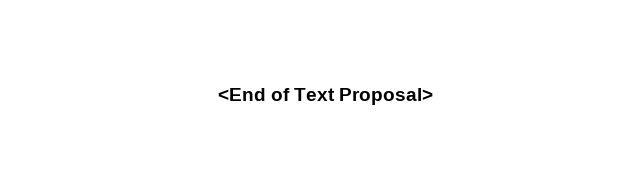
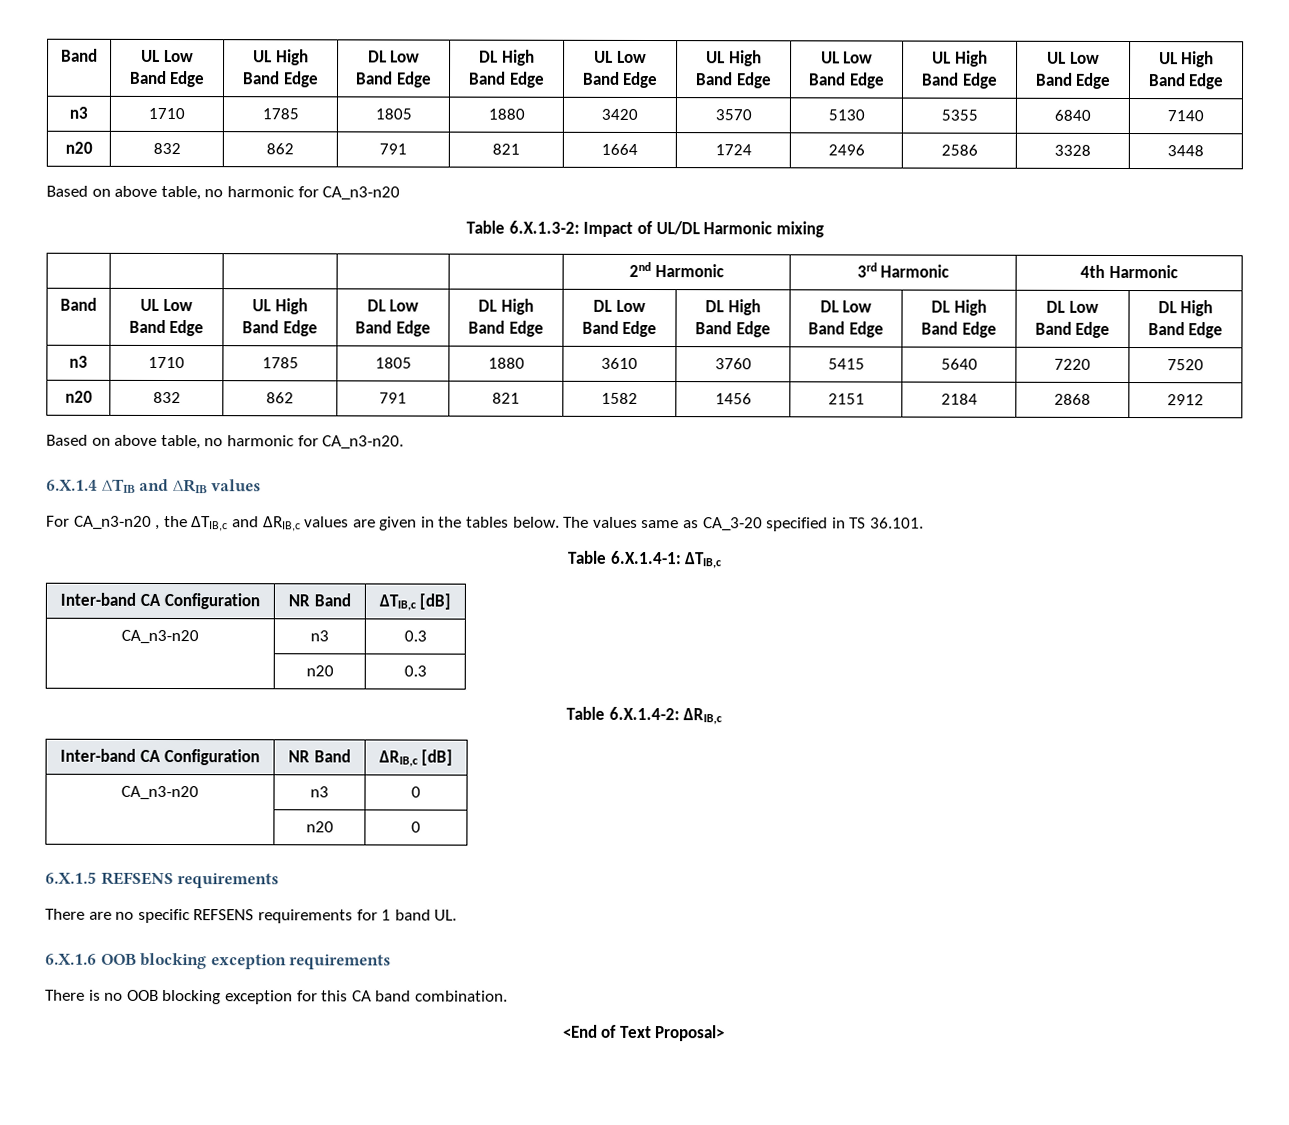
+ Band | UL Low Band Edge | UL High Band Edge | DL Low Band Edge | DL High Band Edge | UL Low Band Edge | UL High Band Edge | UL Low Band Edge | UL High Band Edge | UL Low Band Edge | UL High Band Edge
+ n3 | 1710 | 1785 | 1805 | 1880 | 3420 | 3570 | 5130 | 5355 | 6840 | 7140
+ n20 | 832 | 862 | 791 | 821 | 1664 | 1724 | 2496 | 2586 | 3328 | 3448
+ Based on above table, no harmonic for CA_n3-n20
+ Table 6.X.1.3-2: Impact of UL/DL Harmonic mixing
+ | | | | | 2nd Harmonic | 3rd Harmonic | 4th Harmonic
+ Band | UL Low Band Edge | UL High Band Edge | DL Low Band Edge | DL High Band Edge | DL Low Band Edge | DL High Band Edge | DL Low Band Edge | DL High Band Edge | DL Low Band Edge | DL High Band Edge
+ n3 | 1710 | 1785 | 1805 | 1880 | 3610 | 3760 | 5415 | 5640 | 7220 | 7520
+ n20 | 832 | 862 | 791 | 821 | 1582 | 1456 | 2151 | 2184 | 2868 | 2912
+ Based on above table, no harmonic for CA_n3-n20.
+ 6.X.1.4 ∆TIB and ∆RIB values
+ For CA_n3-n20 , the ΔTIB,c and ΔRIB,c values are given in the tables below. The values same as CA_3-20 specified in TS 36.101.
+ Table 6.X.1.4-1: ΔTIB,c
+ Inter-band CA Configuration | NR Band | ΔTIB,c [dB]
+ CA_n3-n20 | n3 | 0.3
+ | n20 | 0.3
+ Table 6.X.1.4-2: ΔRIB,c
+ Inter-band CA Configuration | NR Band | ΔRIB,c [dB]
+ CA_n3-n20 | n3 | 0
+ | n20 | 0
+ 6.X.1.5 REFSENS requirements
+ There are no specific REFSENS requirements for 1 band UL.
+ 6.X.1.6 OOB blocking exception requirements
+ There is no OOB blocking exception for this CA band combination.

